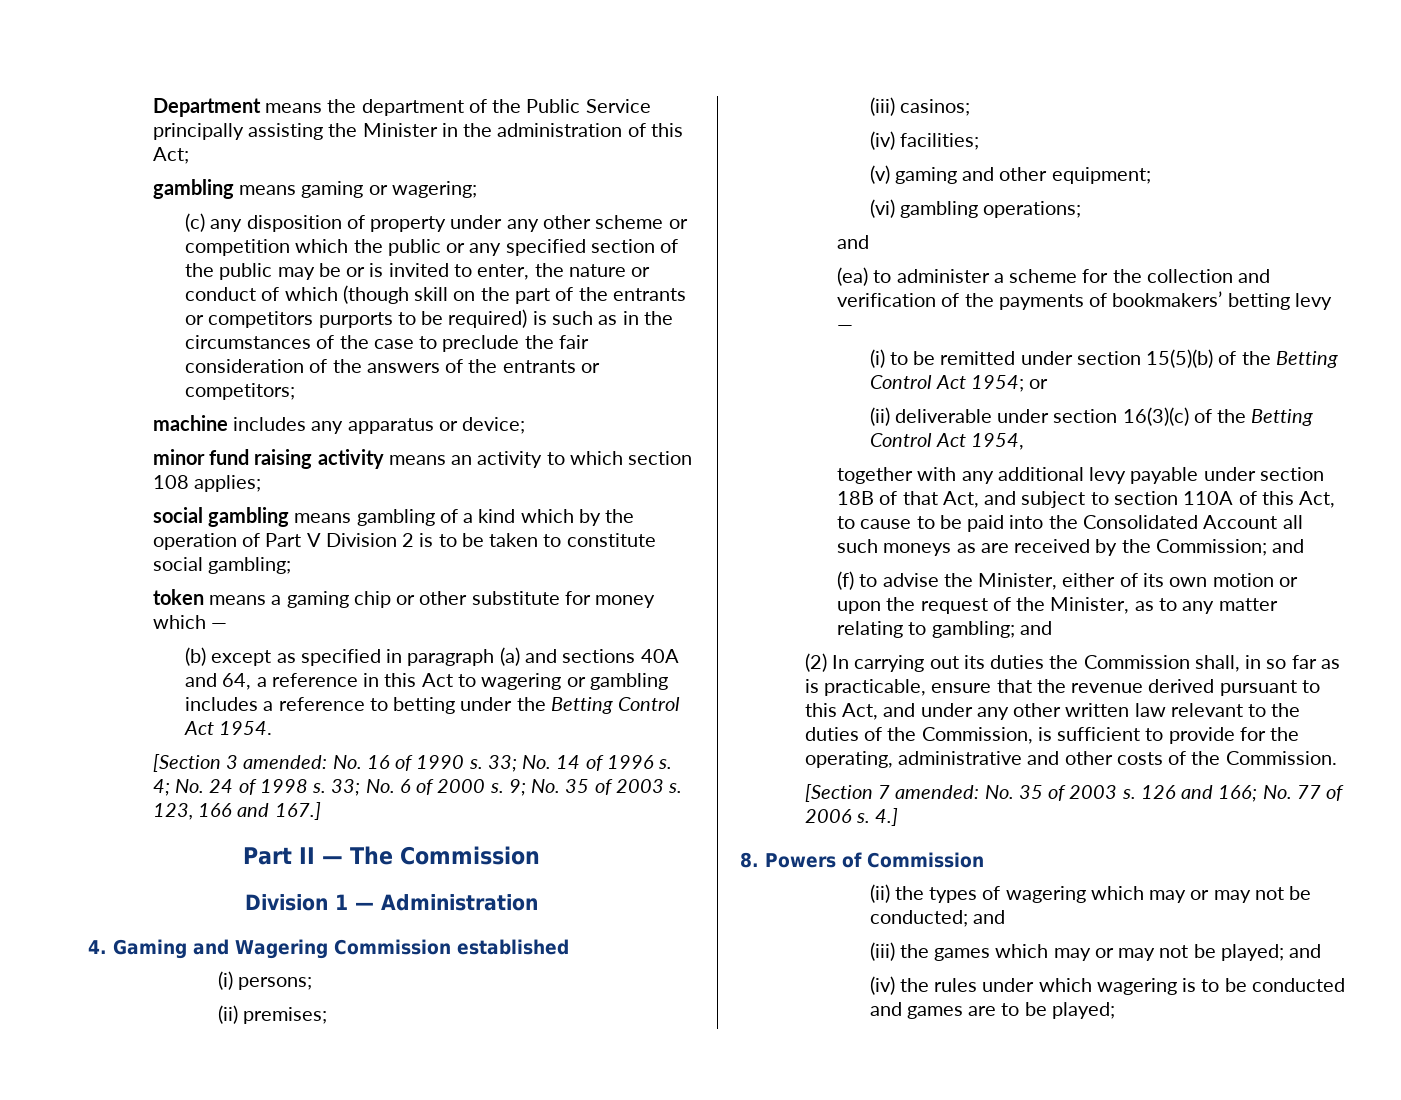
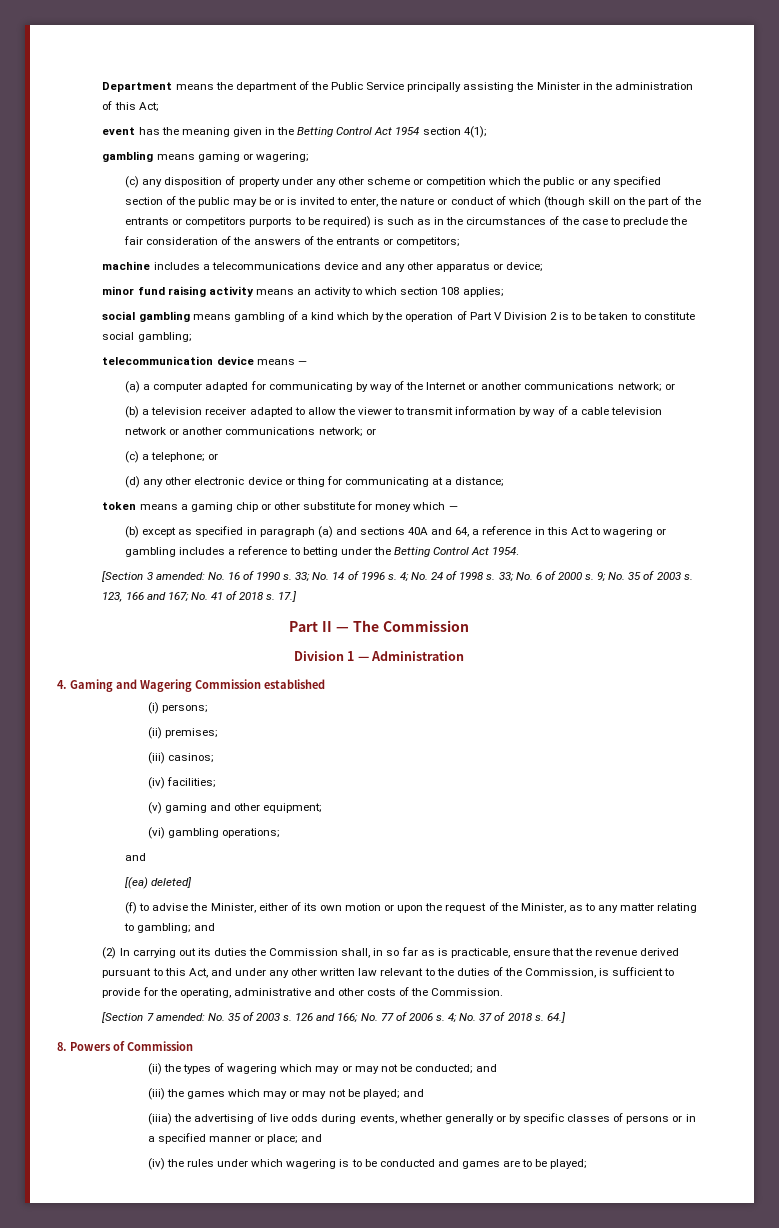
+ event has the meaning given in the Betting Control Act 1954 section 4(1);
- machine includes any apparatus or device;
+ machine includes a telecommunications device and any other apparatus or device;
+ telecommunication device means —
+ (a) a computer adapted for communicating by way of the Internet or another communications network; or
+ (b) a television receiver adapted to allow the viewer to transmit information by way of a cable television network or another communications network; or
+ (c) a telephone; or
+ (d) any other electronic device or thing for communicating at a distance;
- 123, 166 and 167.]
+ 123, 166 and 167; No. 41 of 2018 s. 17.]
- (ea) to administer a scheme for the collection and verification of the payments of bookmakers’ betting levy —
- (i) to be remitted under section 15(5)(b) of the Betting Control Act 1954; or
- (ii) deliverable under section 16(3)(c) of the Betting Control Act 1954,
- together with any additional levy payable under section 18B of that Act, and subject to section 110A of this Act, to cause to be paid into the Consolidated Account all such moneys as are received by the Commission; and
+ [(ea) deleted]
- 4.]
+ 4; No. 37 of 2018 s. 64.]
+ (iiia) the advertising of live odds during events, whether generally or by specific classes of persons or in a specified manner or place; and

